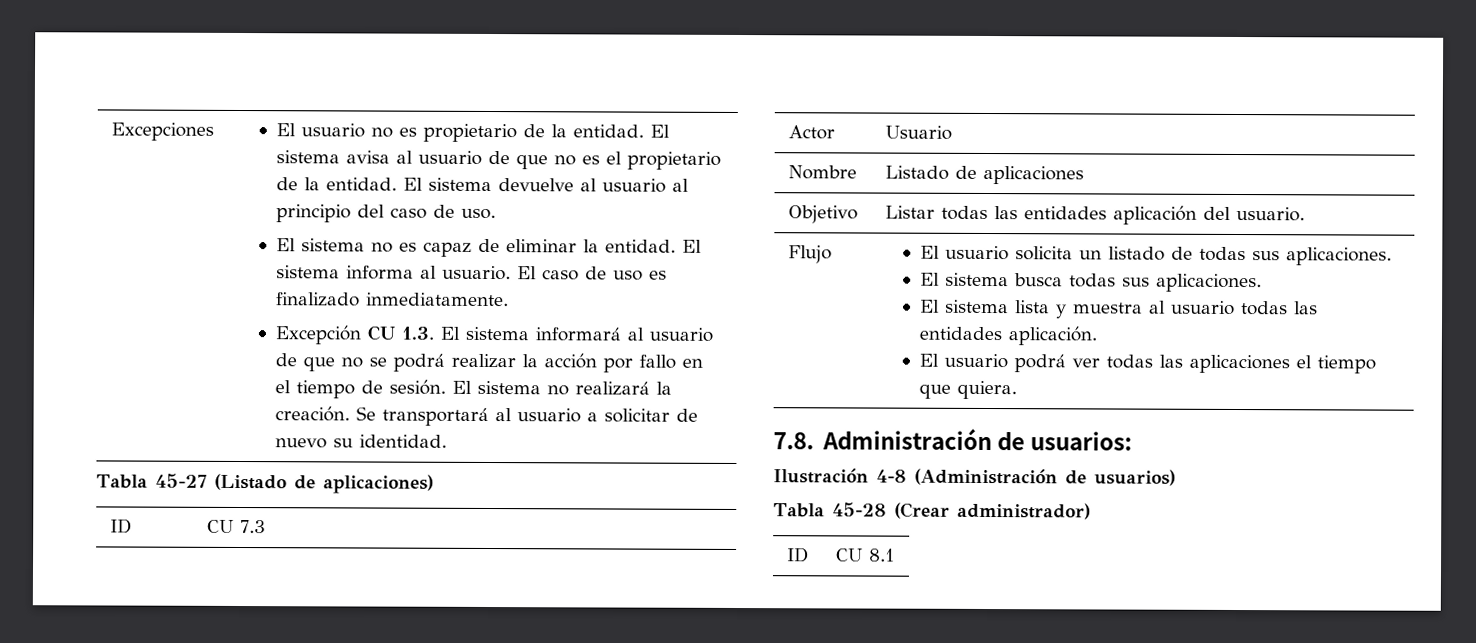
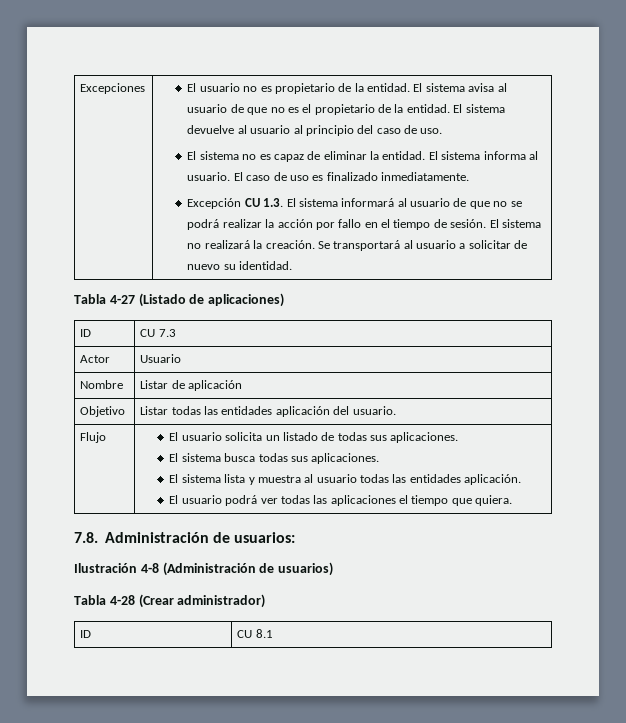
- Tabla 45-27 (Listado de aplicaciones)
+ Tabla 4-27 (Listado de aplicaciones)
- Nombre | Listado de aplicaciones
+ Nombre | Listar de aplicación
- Tabla 45-28 (Crear administrador)
+ Tabla 4-28 (Crear administrador)

